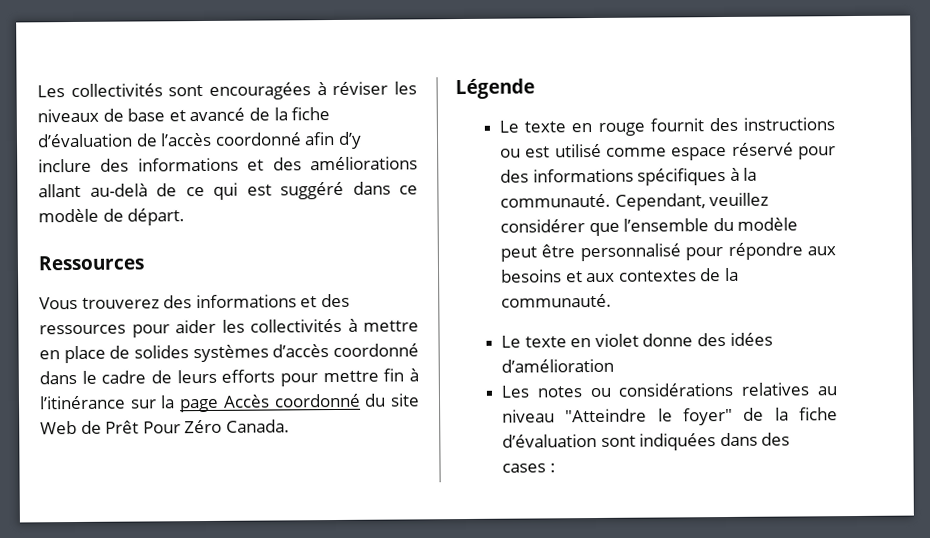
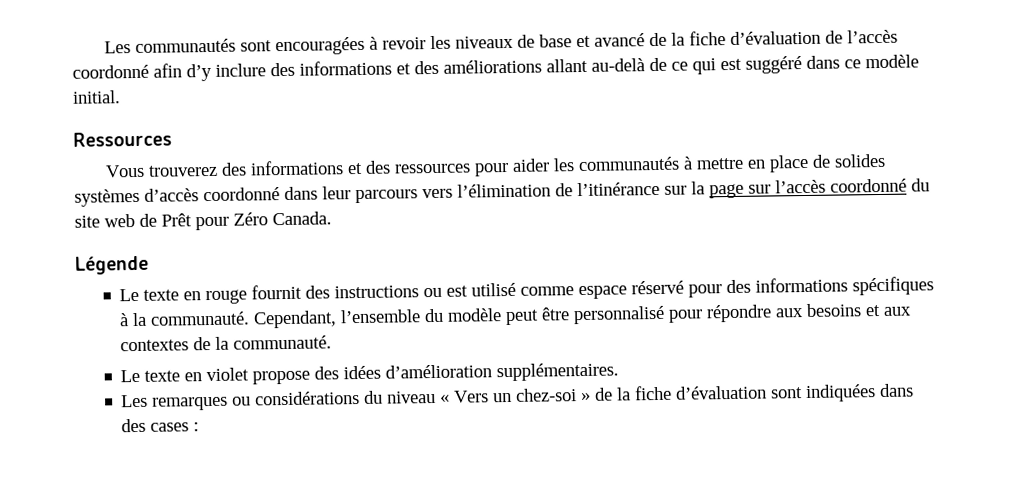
- Les collectivités sont encouragées à réviser les niveaux de base et avancé de la fiche d’évaluation de l’accès coordonné afin d’y inclure des informations et des améliorations allant au-delà de ce qui est suggéré dans ce modèle de départ.
+ Les communautés sont encouragées à revoir les niveaux de base et avancé de la fiche d’évaluation de l’accès coordonné afin d’y inclure des informations et des améliorations allant au-delà de ce qui est suggéré dans ce modèle initial.
- Vous trouverez des informations et des ressources pour aider les collectivités à mettre en place de solides systèmes d’accès coordonné dans le cadre de leurs efforts pour mettre fin à l’itinérance sur la page Accès coordonné du site Web de Prêt Pour Zéro Canada.
+ Vous trouverez des informations et des ressources pour aider les communautés à mettre en place de solides systèmes d’accès coordonné dans leur parcours vers l’élimination de l’itinérance sur la page sur l’accès coordonné du site web de Prêt pour Zéro Canada.
- Cependant, veuillez considérer que l’ensemble du modèle peut être personnalisé pour répondre aux besoins et aux contextes de la communauté.
+ Cependant, l’ensemble du modèle peut être personnalisé pour répondre aux besoins et aux contextes de la communauté.
- Le texte en violet donne des idées d’amélioration
- Les notes ou considérations relatives au niveau "Atteindre le foyer" de la fiche d’évaluation sont indiquées dans des cases :
+ Le texte en violet propose des idées d’amélioration supplémentaires.
+ Les remarques ou considérations du niveau « Vers un chez-soi » de la fiche d’évaluation sont indiquées dans des cases :

